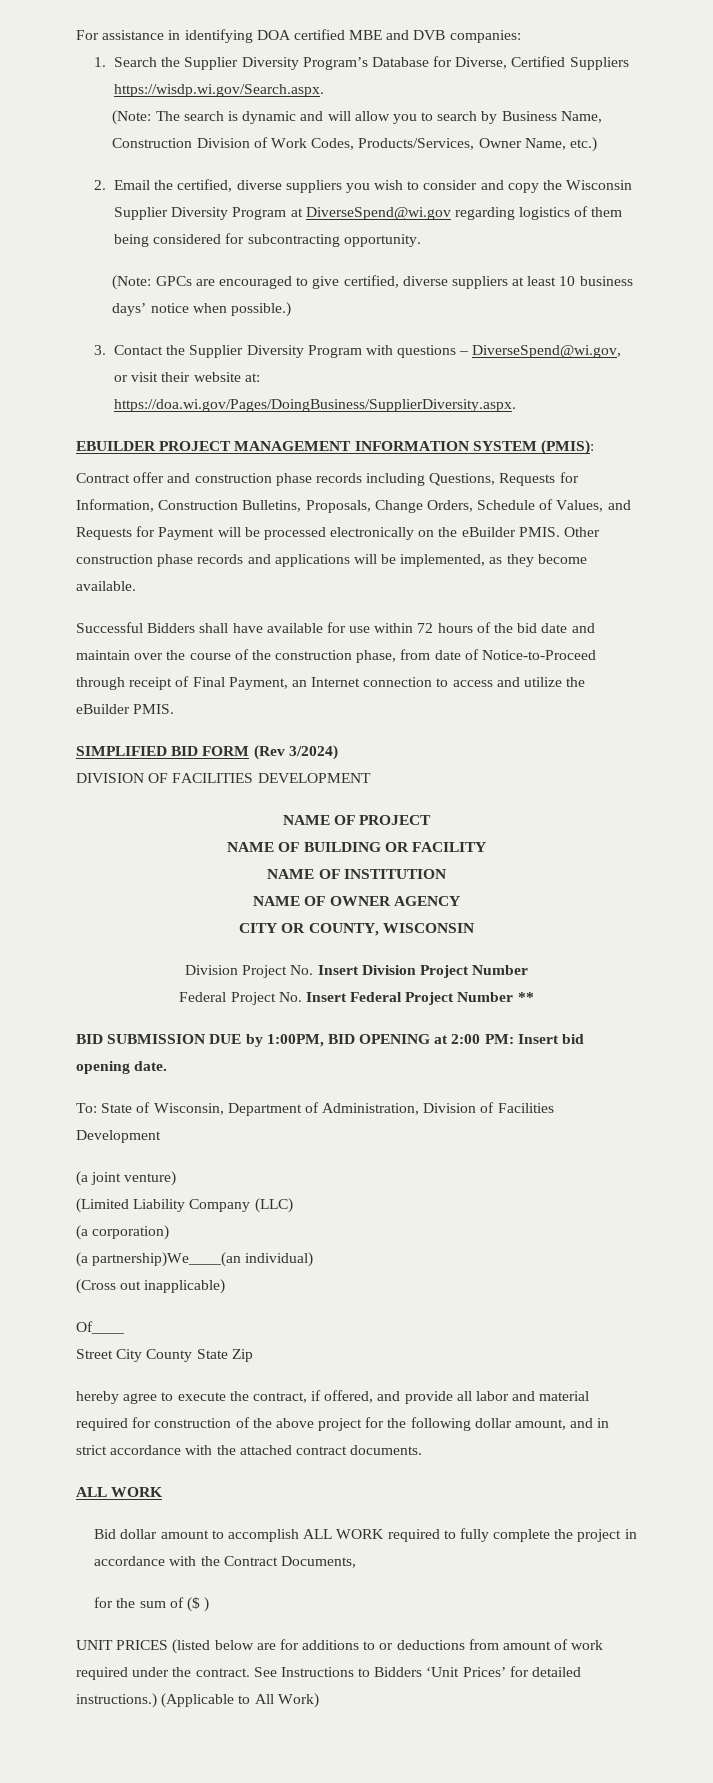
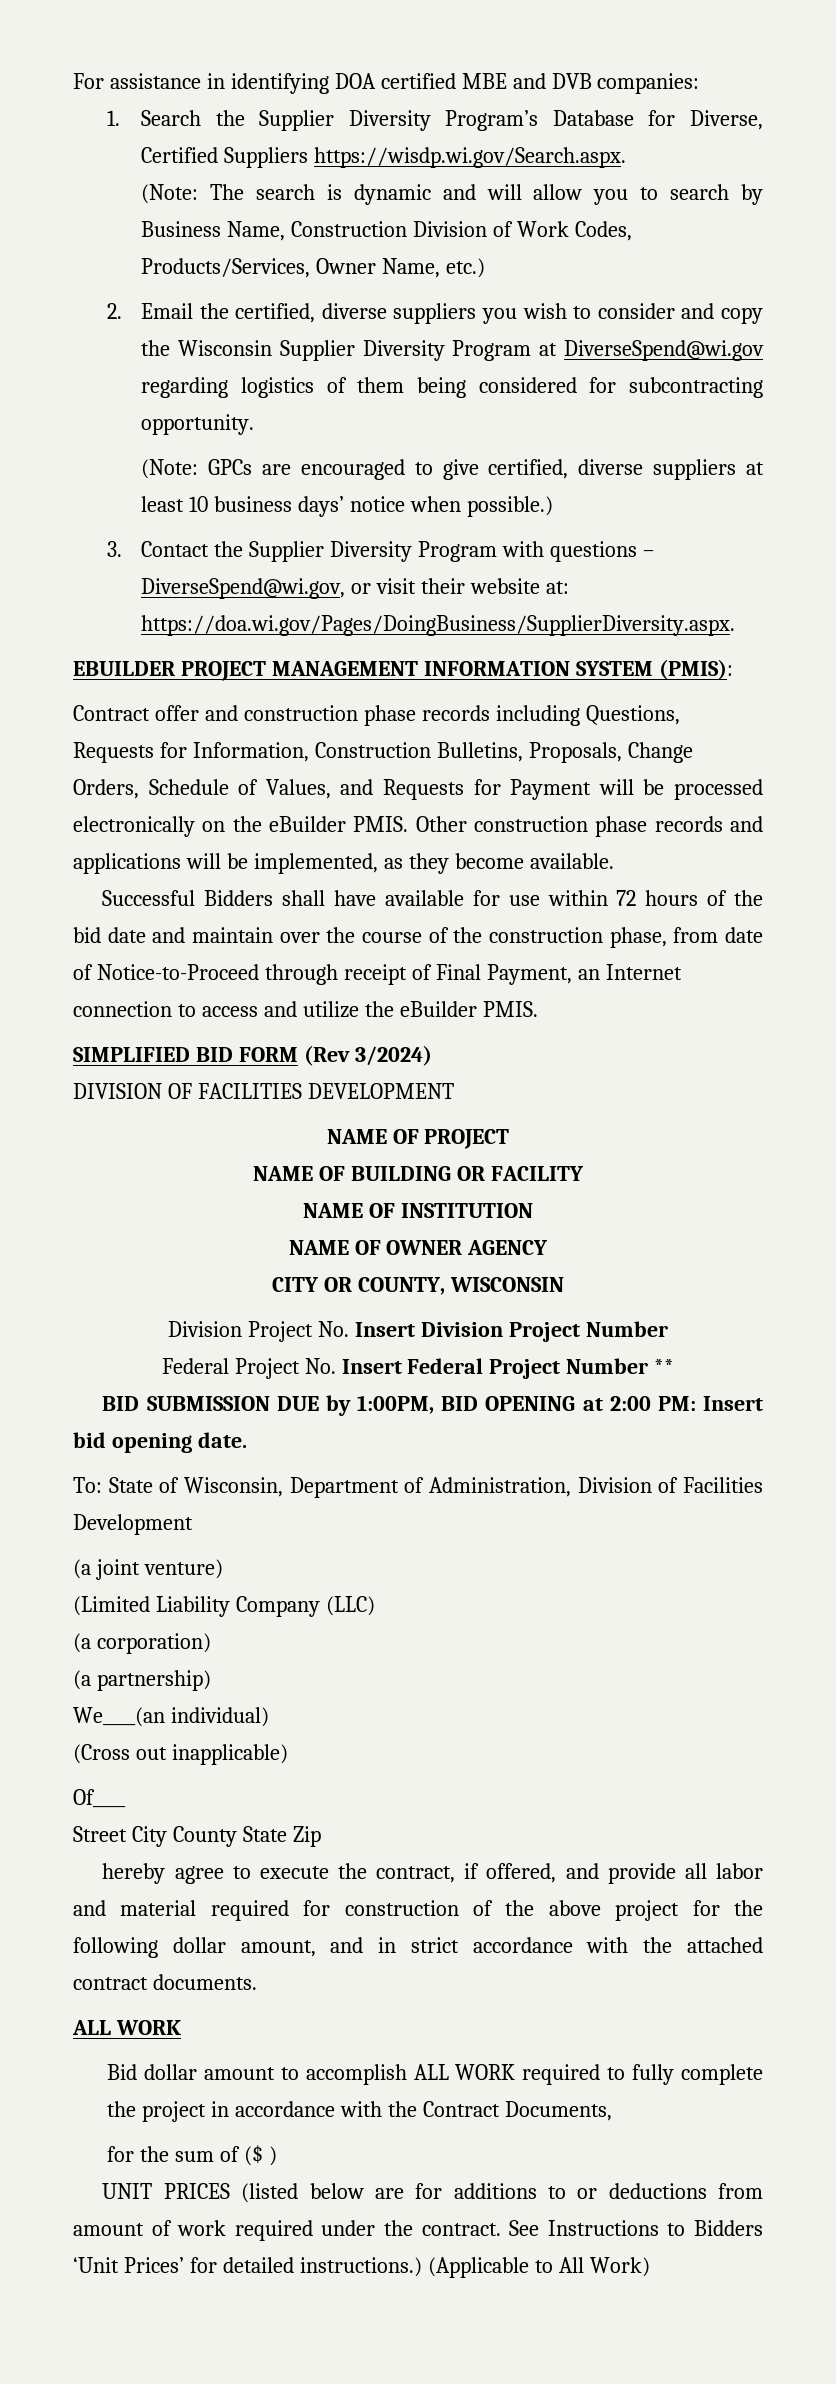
- (a partnership)We____(an individual)
+ (a partnership)
+ We____(an individual)

